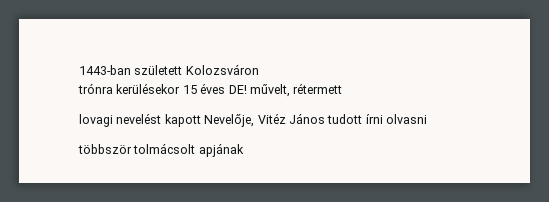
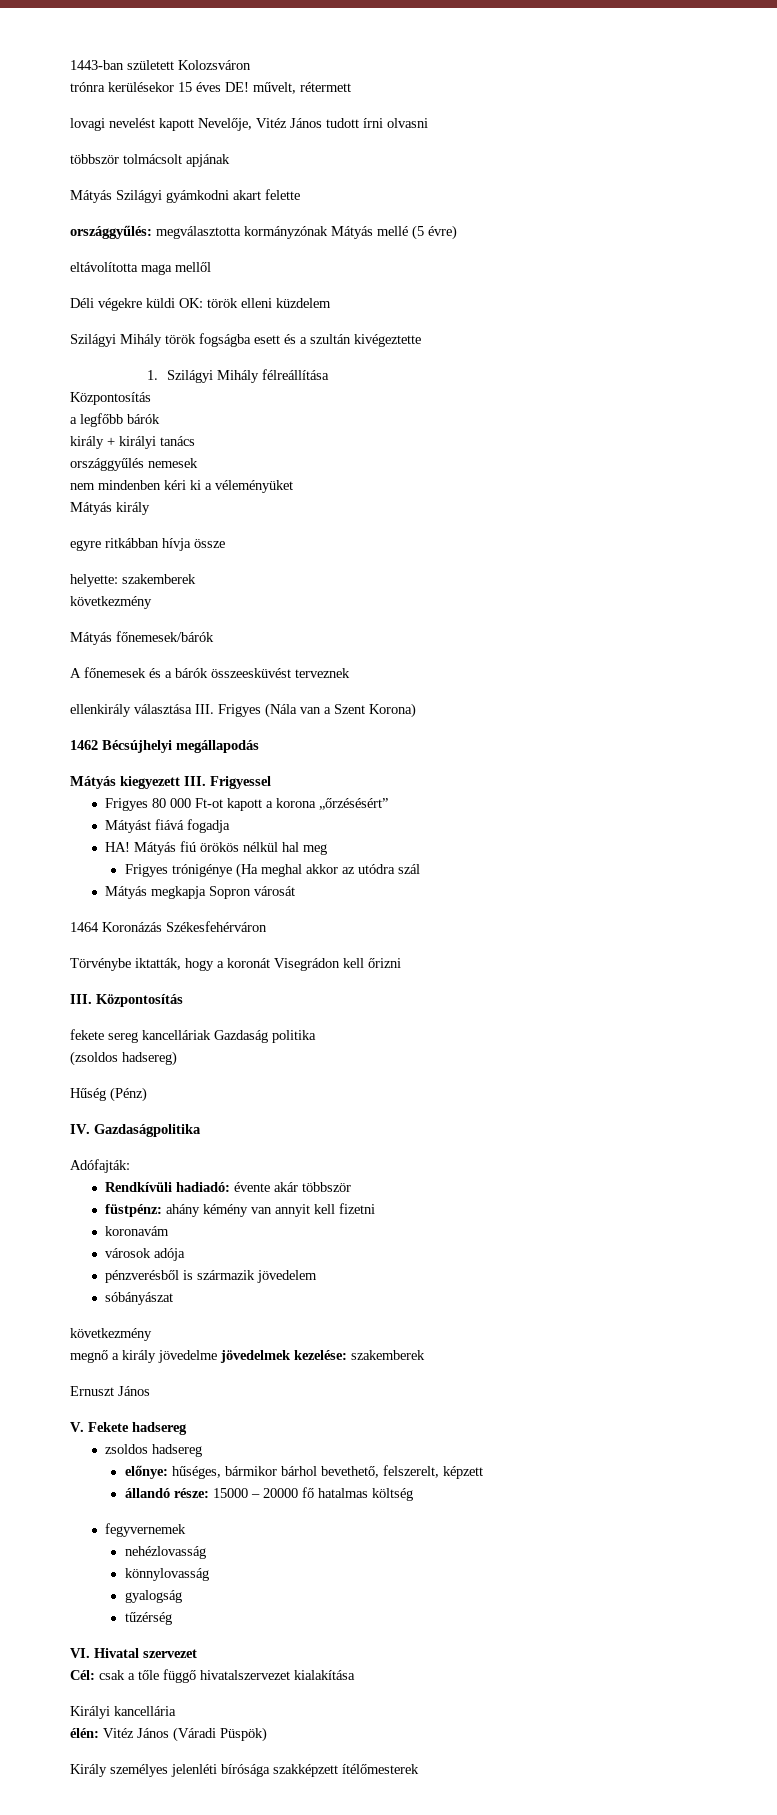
+ Mátyás Szilágyi gyámkodni akart felette
+ országgyűlés: megválasztotta kormányzónak Mátyás mellé (5 évre)
+ eltávolította maga mellől
+ Déli végekre küldi OK: török elleni küzdelem
+ Szilágyi Mihály török fogságba esett és a szultán kivégeztette
+ 1. Szilágyi Mihály félreállítása
+ Központosítás
+ a legfőbb bárók
+ király + királyi tanács
+ országgyűlés nemesek
+ nem mindenben kéri ki a véleményüket
+ Mátyás király
+ egyre ritkábban hívja össze
+ helyette: szakemberek
+ következmény
+ Mátyás főnemesek/bárók
+ A főnemesek és a bárók összeesküvést terveznek
+ ellenkirály választása III. Frigyes (Nála van a Szent Korona)
+ 1462 Bécsújhelyi megállapodás
+ Mátyás kiegyezett III. Frigyessel
+ Frigyes 80 000 Ft-ot kapott a korona „őrzésésért”
+ Mátyást fiává fogadja
+ HA! Mátyás fiú örökös nélkül hal meg
+ Frigyes trónigénye (Ha meghal akkor az utódra szál
+ Mátyás megkapja Sopron városát
+ 1464 Koronázás Székesfehérváron
+ Törvénybe iktatták, hogy a koronát Visegrádon kell őrizni
+ III. Központosítás
+ fekete sereg kancelláriak Gazdaság politika
+ (zsoldos hadsereg)
+ Hűség (Pénz)
+ IV. Gazdaságpolitika
+ Adófajták:
+ Rendkívüli hadiadó: évente akár többször
+ füstpénz: ahány kémény van annyit kell fizetni
+ koronavám
+ városok adója
+ pénzverésből is származik jövedelem
+ sóbányászat
+ következmény
+ megnő a király jövedelme jövedelmek kezelése: szakemberek
+ Ernuszt János
+ V. Fekete hadsereg
+ zsoldos hadsereg
+ előnye: hűséges, bármikor bárhol bevethető, felszerelt, képzett
+ állandó része: 15000 – 20000 fő hatalmas költség
+ fegyvernemek
+ nehézlovasság
+ könnylovasság
+ gyalogság
+ tűzérség
+ VI. Hivatal szervezet
+ Cél: csak a tőle függő hivatalszervezet kialakítása
+ Királyi kancellária
+ élén: Vitéz János (Váradi Püspök)
+ Király személyes jelenléti bírósága szakképzett ítélőmesterek

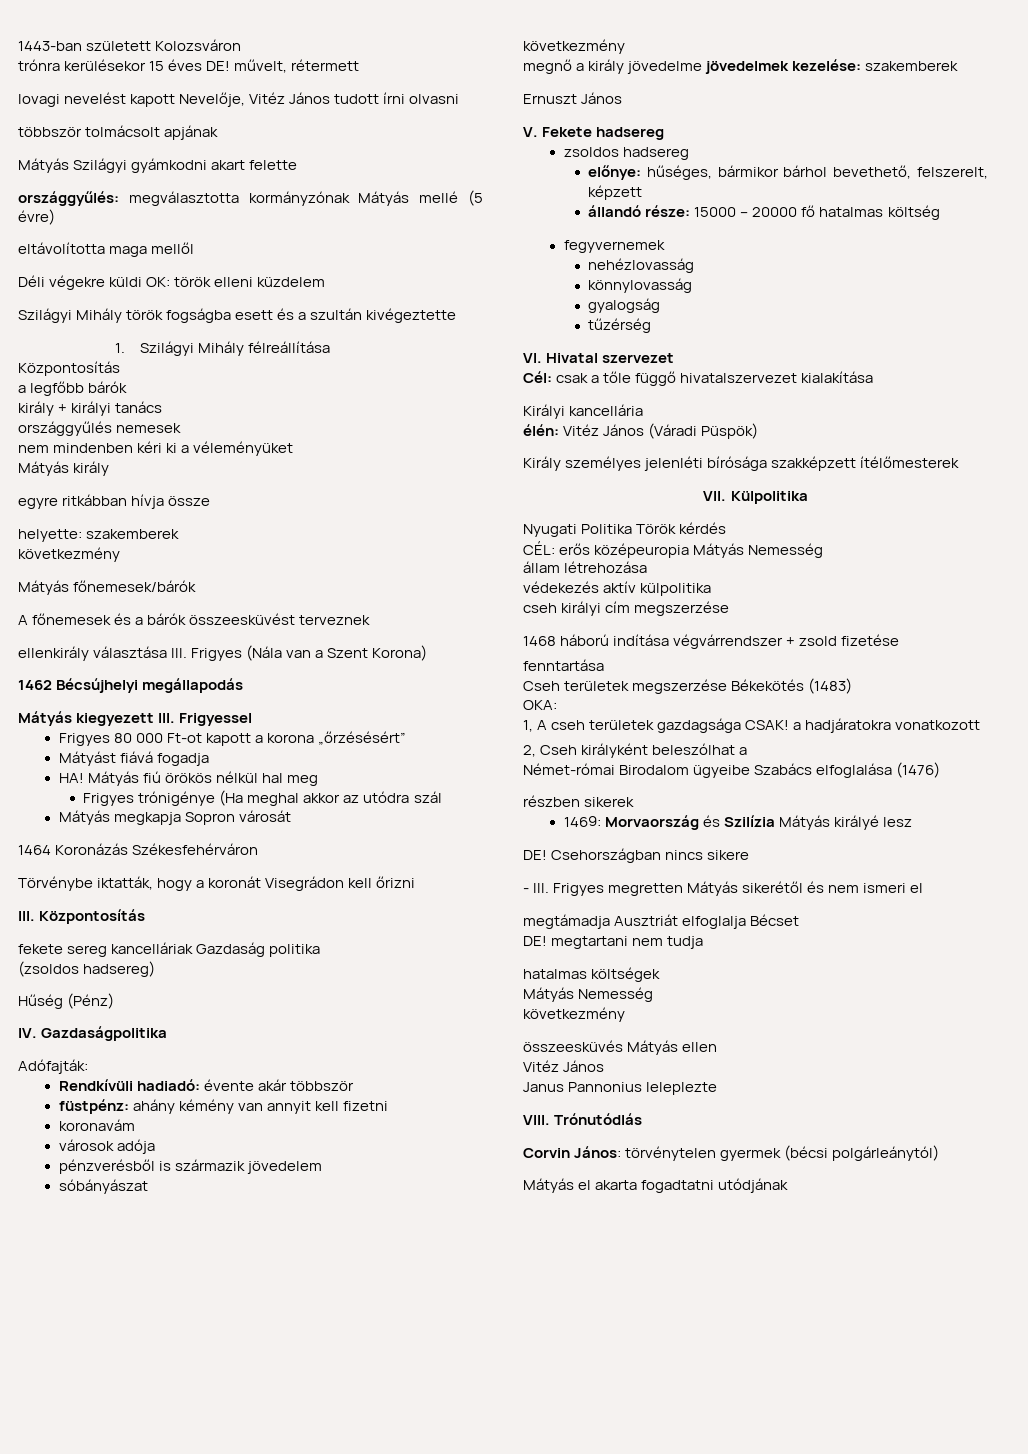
+ VII. Külpolitika
+ Nyugati Politika Török kérdés
+ CÉL: erős középeuropia Mátyás Nemesség
+ állam létrehozása
+ védekezés aktív külpolitika
+ cseh királyi cím megszerzése
+ 1468 háború indítása végvárrendszer + zsold fizetése
+ fenntartása
+ Cseh területek megszerzése Békekötés (1483)
+ OKA:
+ 1, A cseh területek gazdagsága CSAK! a hadjáratokra vonatkozott
+ 2, Cseh királyként beleszólhat a
+ Német-római Birodalom ügyeibe Szabács elfoglalása (1476)
+ részben sikerek
+ 1469: Morvaország és Szilízia Mátyás királyé lesz
+ DE! Csehországban nincs sikere
+ - III. Frigyes megretten Mátyás sikerétől és nem ismeri el
+ megtámadja Ausztriát elfoglalja Bécset
+ DE! megtartani nem tudja
+ hatalmas költségek
+ Mátyás Nemesség
+ következmény
+ összeesküvés Mátyás ellen
+ Vitéz János
+ Janus Pannonius leleplezte
+ VIII. Trónutódlás
+ Corvin János: törvénytelen gyermek (bécsi polgárleánytól)
+ Mátyás el akarta fogadtatni utódjának

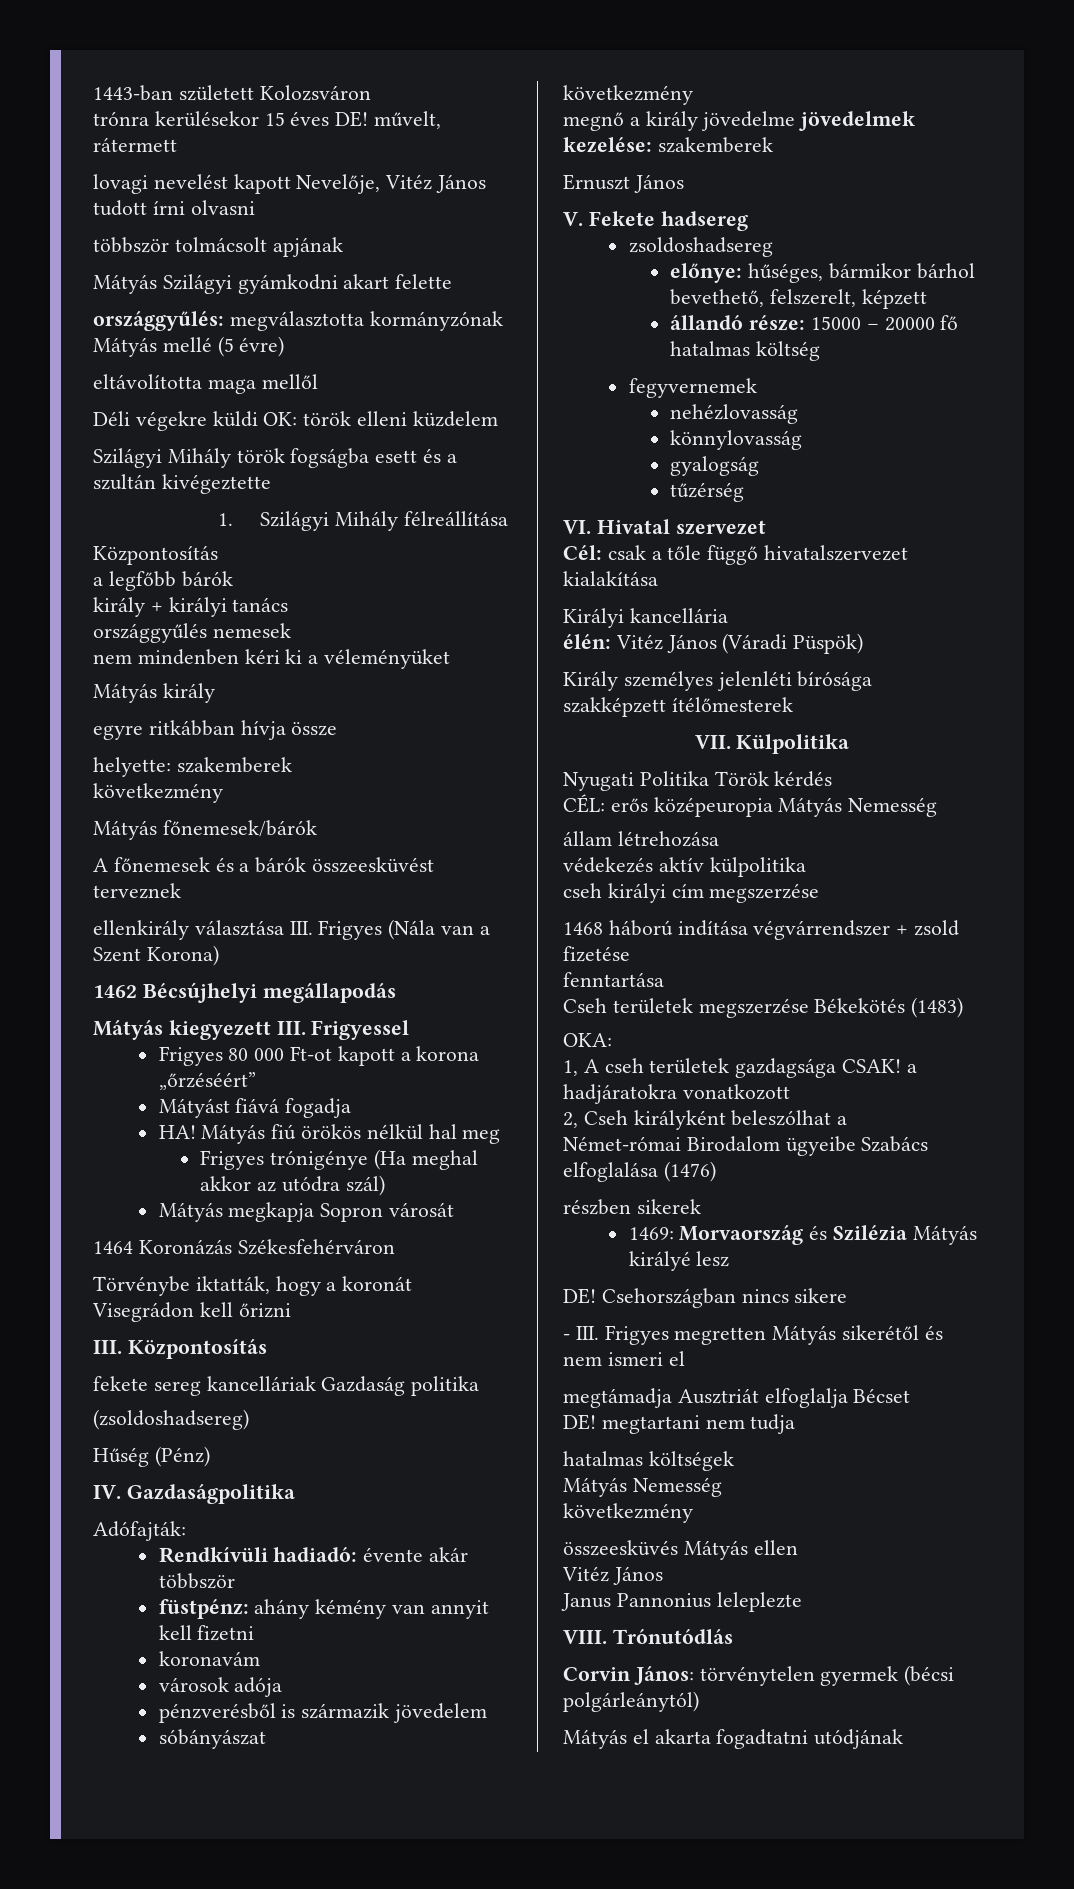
- trónra kerülésekor 15 éves DE! művelt, rétermett
+ trónra kerülésekor 15 éves DE! művelt, rátermett
- Frigyes 80 000 Ft-ot kapott a korona „őrzésésért”
+ Frigyes 80 000 Ft-ot kapott a korona „őrzéséért”
- Frigyes trónigénye (Ha meghal akkor az utódra szál
+ Frigyes trónigénye (Ha meghal akkor az utódra szál)
- (zsoldos hadsereg)
+ (zsoldoshadsereg)
- zsoldos hadsereg
+ zsoldoshadsereg
- 1469: Morvaország és Szilízia Mátyás királyé lesz
+ 1469: Morvaország és Szilézia Mátyás királyé lesz

